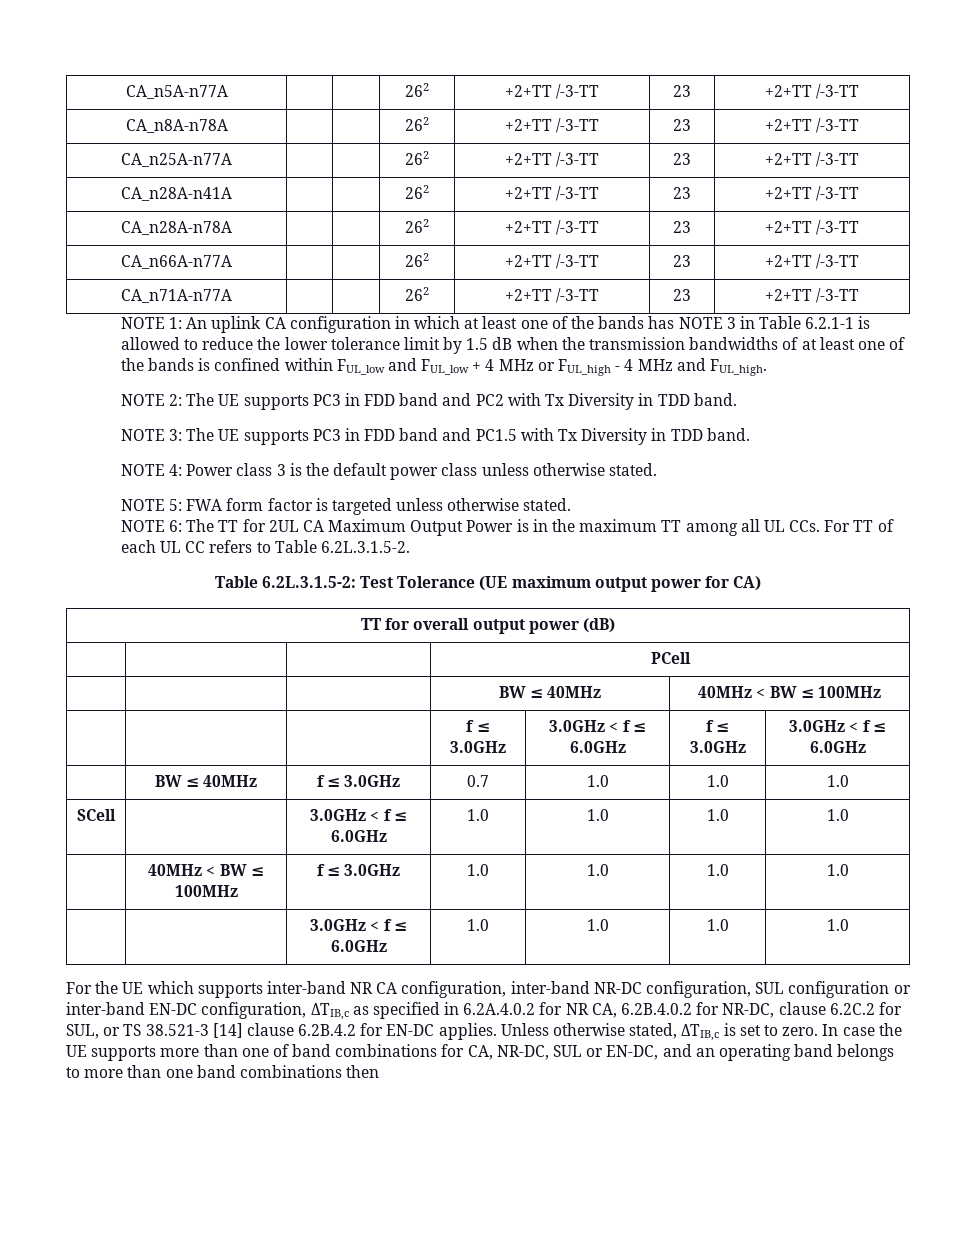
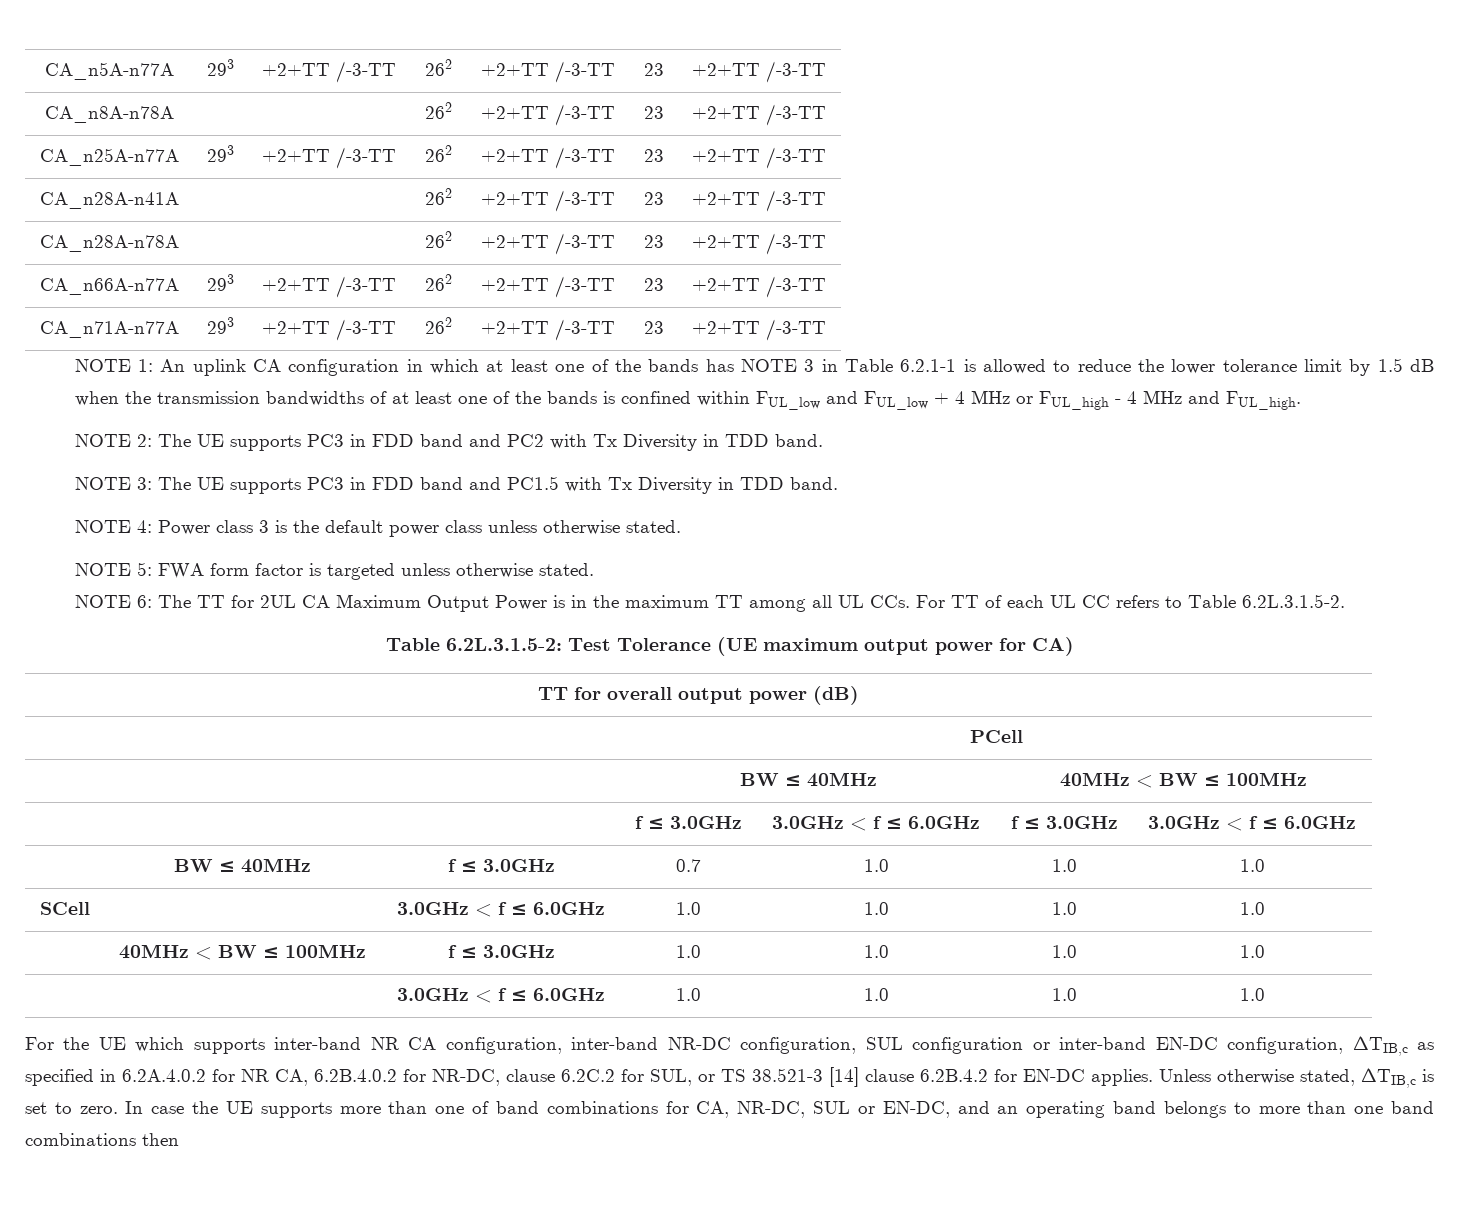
- CA_n5A-n77A | | | 262 | +2+TT /-3-TT | 23 | +2+TT /-3-TT
+ CA_n5A-n77A | 293 | +2+TT /-3-TT | 262 | +2+TT /-3-TT | 23 | +2+TT /-3-TT
- CA_n25A-n77A | | | 262 | +2+TT /-3-TT | 23 | +2+TT /-3-TT
+ CA_n25A-n77A | 293 | +2+TT /-3-TT | 262 | +2+TT /-3-TT | 23 | +2+TT /-3-TT
- CA_n66A-n77A | | | 262 | +2+TT /-3-TT | 23 | +2+TT /-3-TT
+ CA_n66A-n77A | 293 | +2+TT /-3-TT | 262 | +2+TT /-3-TT | 23 | +2+TT /-3-TT
- CA_n71A-n77A | | | 262 | +2+TT /-3-TT | 23 | +2+TT /-3-TT
+ CA_n71A-n77A | 293 | +2+TT /-3-TT | 262 | +2+TT /-3-TT | 23 | +2+TT /-3-TT

